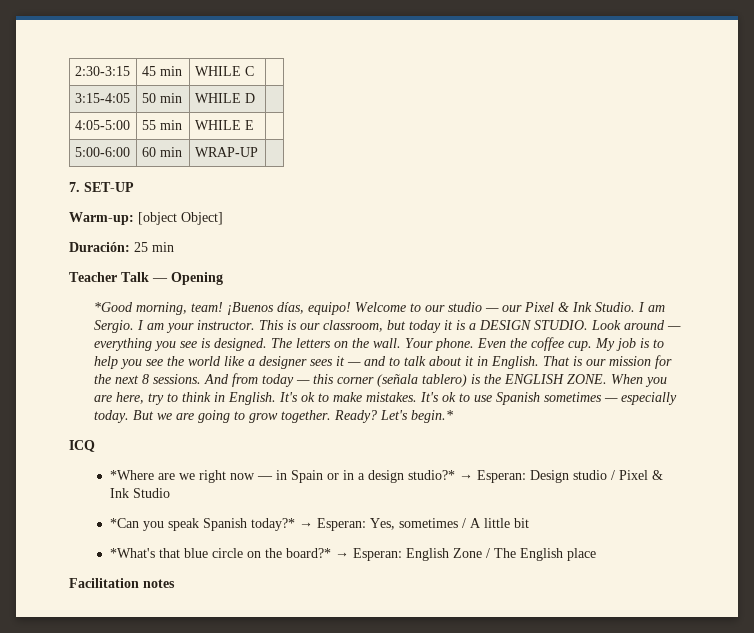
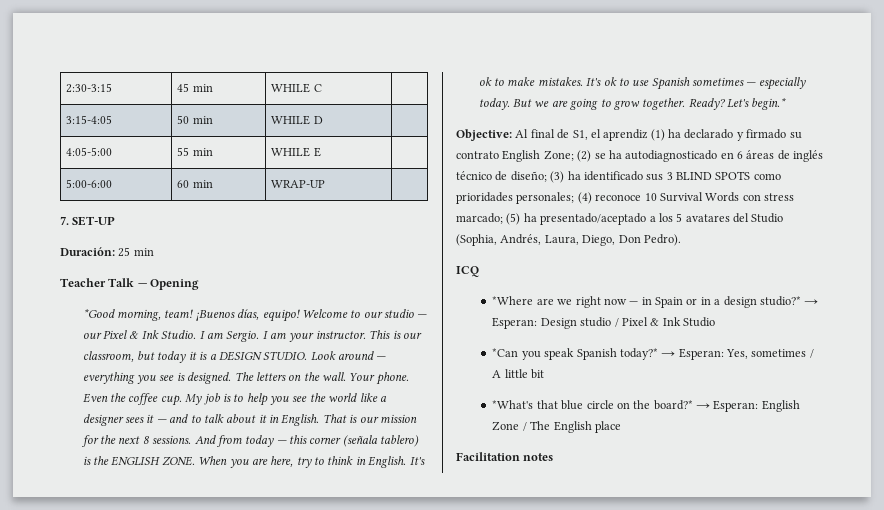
- Warm-up: [object Object]
+ Objective: Al final de S1, el aprendiz (1) ha declarado y firmado su contrato English Zone; (2) se ha autodiagnosticado en 6 áreas de inglés técnico de diseño; (3) ha identificado sus 3 BLIND SPOTS como prioridades personales; (4) reconoce 10 Survival Words con stress marcado; (5) ha presentado/aceptado a los 5 avatares del Studio (Sophia, Andrés, Laura, Diego, Don Pedro).

